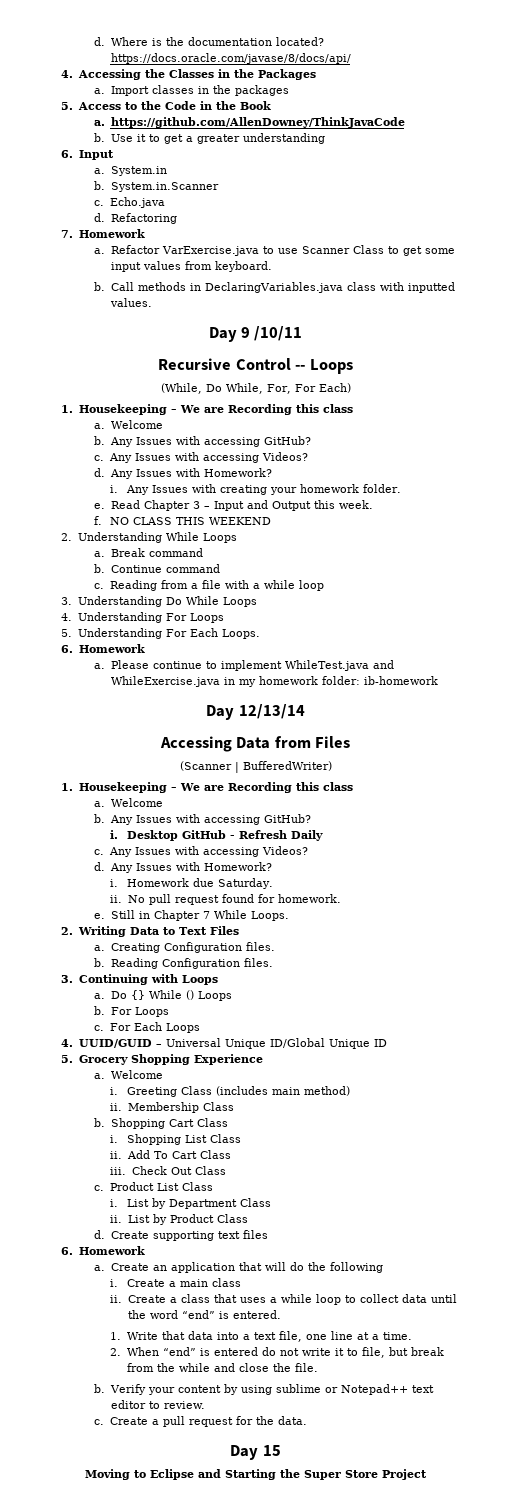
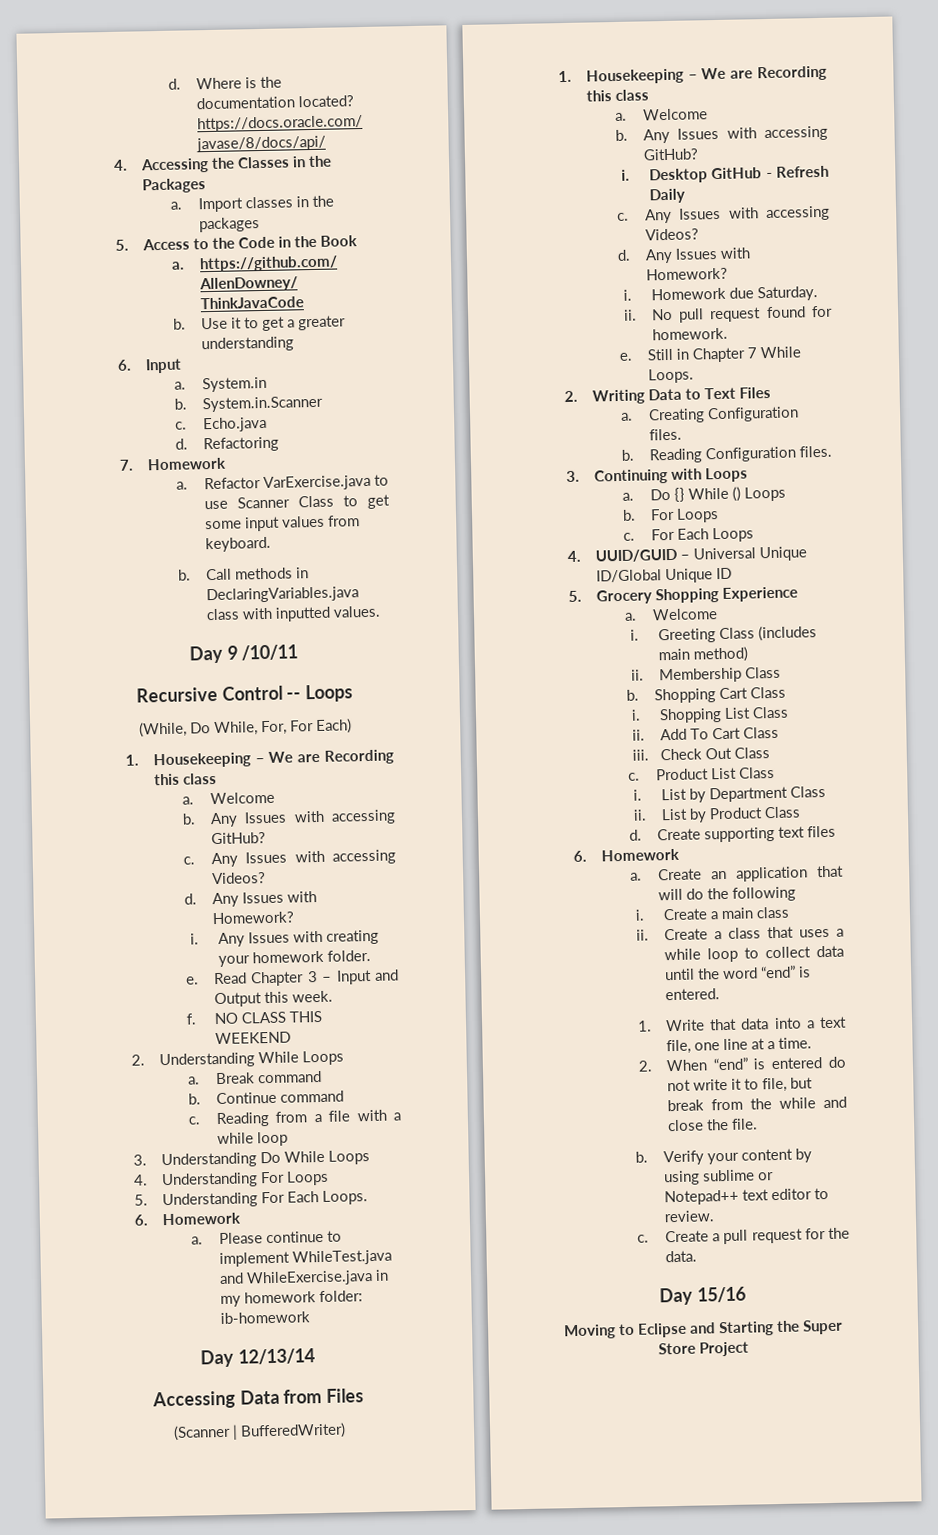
- Day 15
+ Day 15/16

